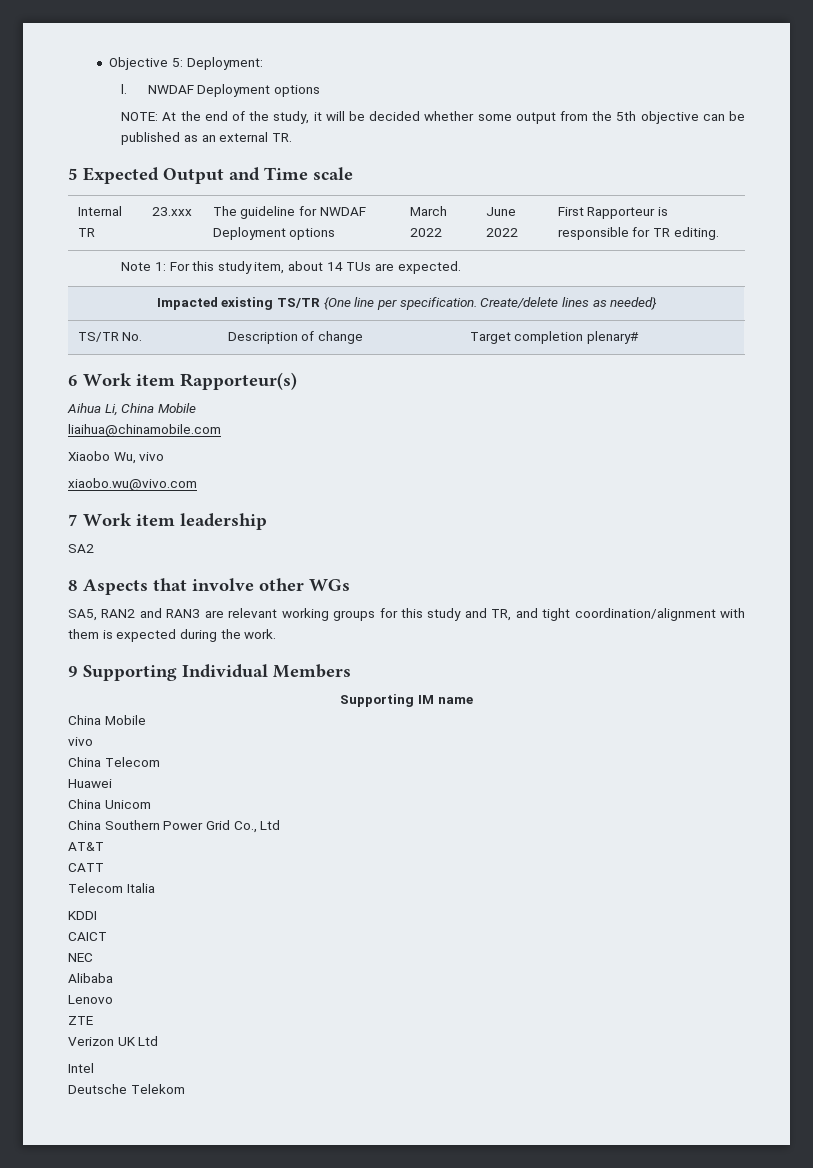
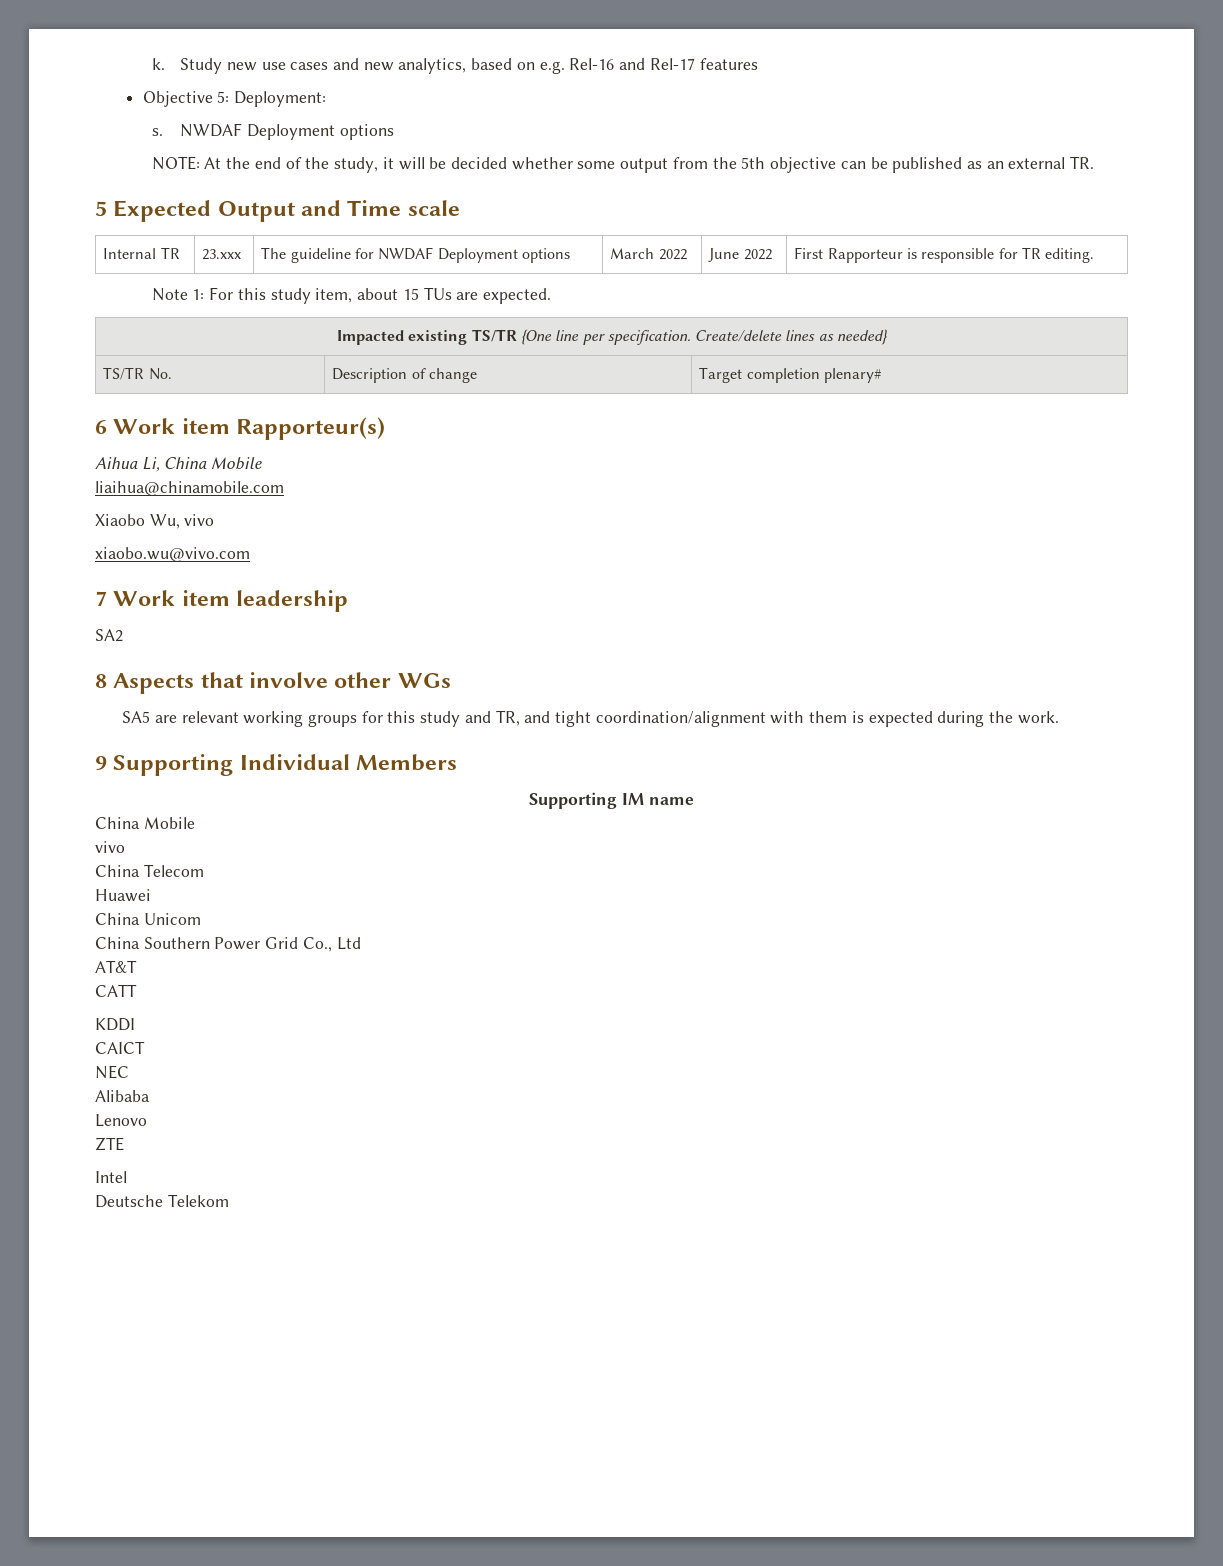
+ k. Study new use cases and new analytics, based on e.g. Rel-16 and Rel-17 features
- l.
+ s.
- Note 1: For this study item, about 14 TUs are expected.
+ Note 1: For this study item, about 15 TUs are expected.
- SA5, RAN2 and RAN3 are relevant working groups for this study and TR, and tight coordination/alignment with them is expected during the work.
+ SA5 are relevant working groups for this study and TR, and tight coordination/alignment with them is expected during the work.
- Telecom Italia
- Verizon UK Ltd

